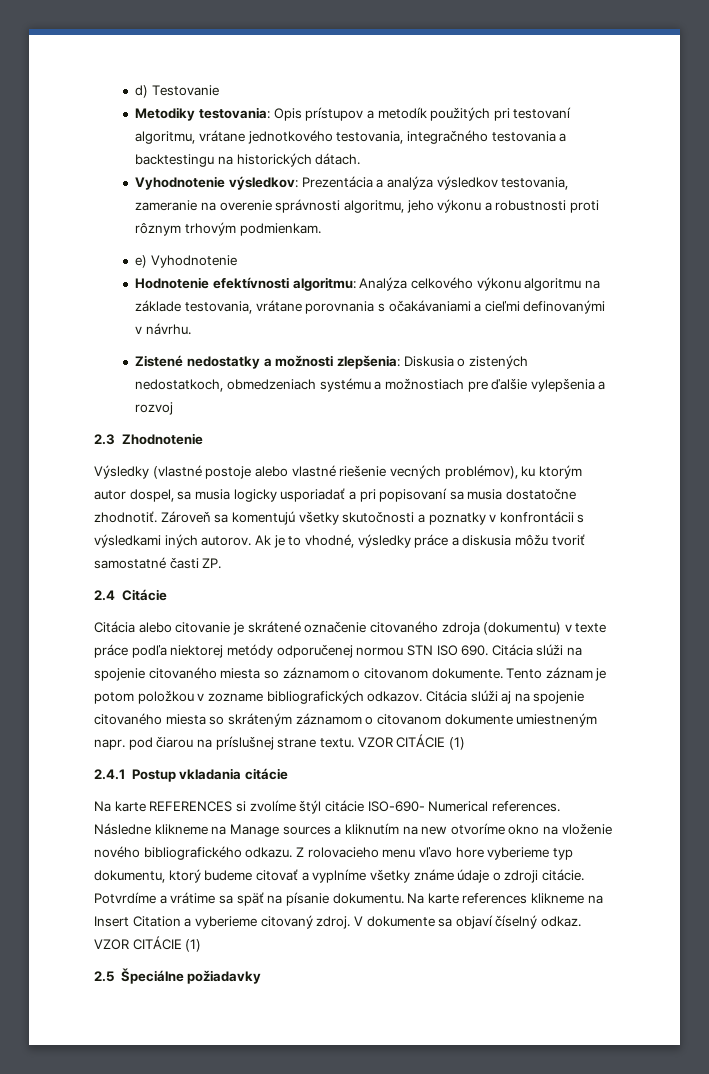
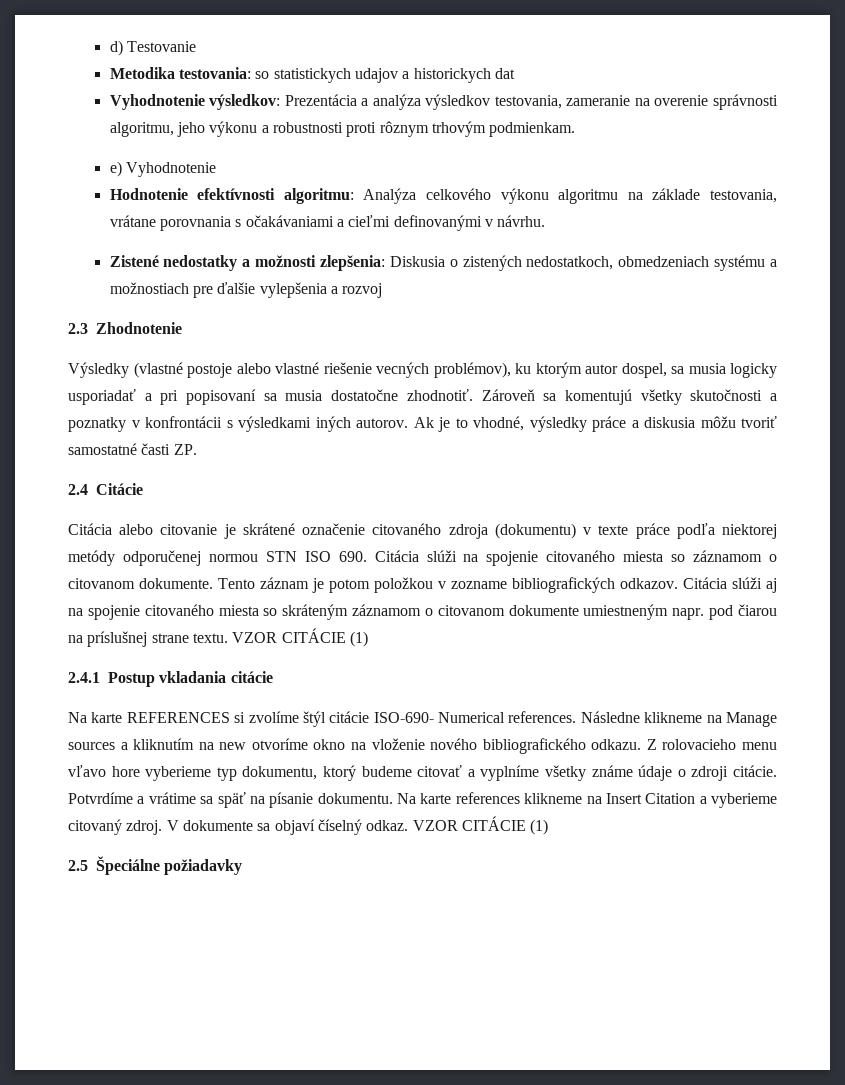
- Metodiky testovania: Opis prístupov a metodík použitých pri testovaní algoritmu, vrátane jednotkového testovania, integračného testovania a backtestingu na historických dátach.
+ Metodika testovania: so statistickych udajov a historickych dat

